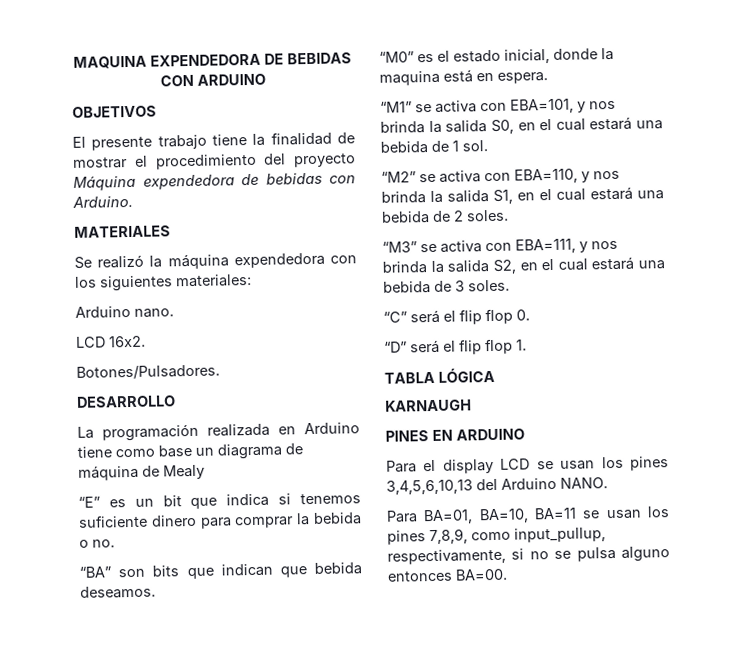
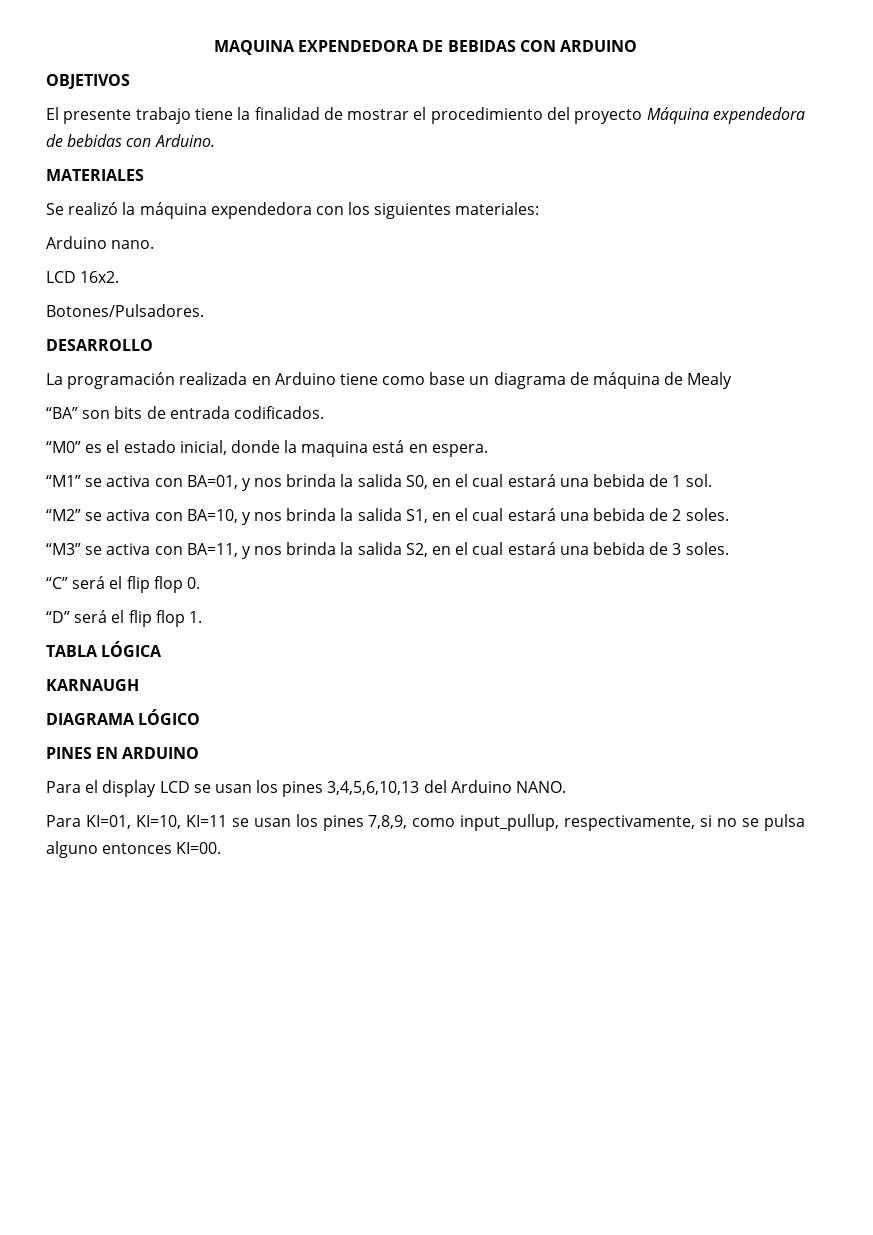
- “E” es un bit que indica si tenemos suficiente dinero para comprar la bebida o no.
- “BA” son bits que indican que bebida deseamos.
+ “BA” son bits de entrada codificados.
- “M1” se activa con EBA=101, y nos brinda la salida S0, en el cual estará una bebida de 1 sol.
+ “M1” se activa con BA=01, y nos brinda la salida S0, en el cual estará una bebida de 1 sol.
- “M2” se activa con EBA=110, y nos brinda la salida S1, en el cual estará una bebida de 2 soles.
+ “M2” se activa con BA=10, y nos brinda la salida S1, en el cual estará una bebida de 2 soles.
- “M3” se activa con EBA=111, y nos brinda la salida S2, en el cual estará una bebida de 3 soles.
+ “M3” se activa con BA=11, y nos brinda la salida S2, en el cual estará una bebida de 3 soles.
+ DIAGRAMA LÓGICO
- Para BA=01, BA=10, BA=11 se usan los pines 7,8,9, como input_pullup, respectivamente, si no se pulsa alguno entonces BA=00.
+ Para KI=01, KI=10, KI=11 se usan los pines 7,8,9, como input_pullup, respectivamente, si no se pulsa alguno entonces KI=00.

